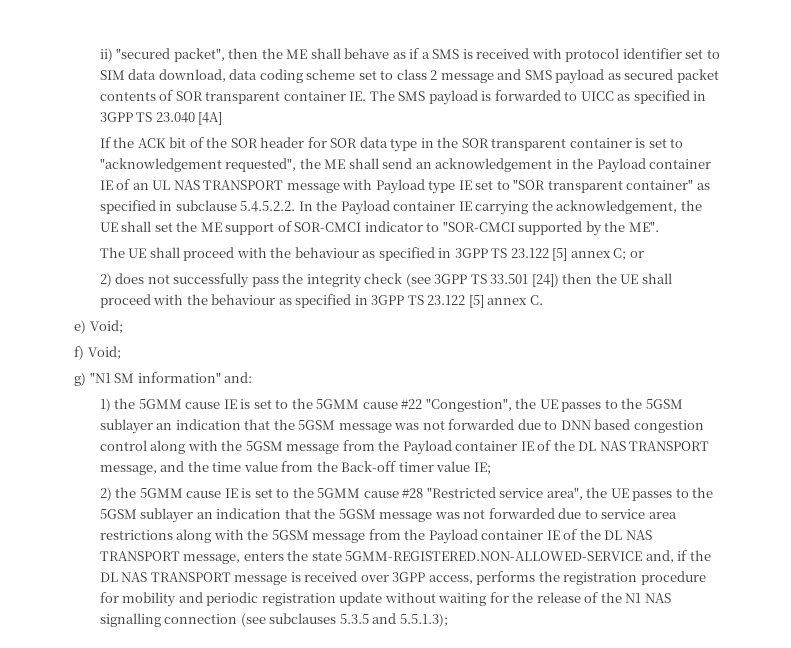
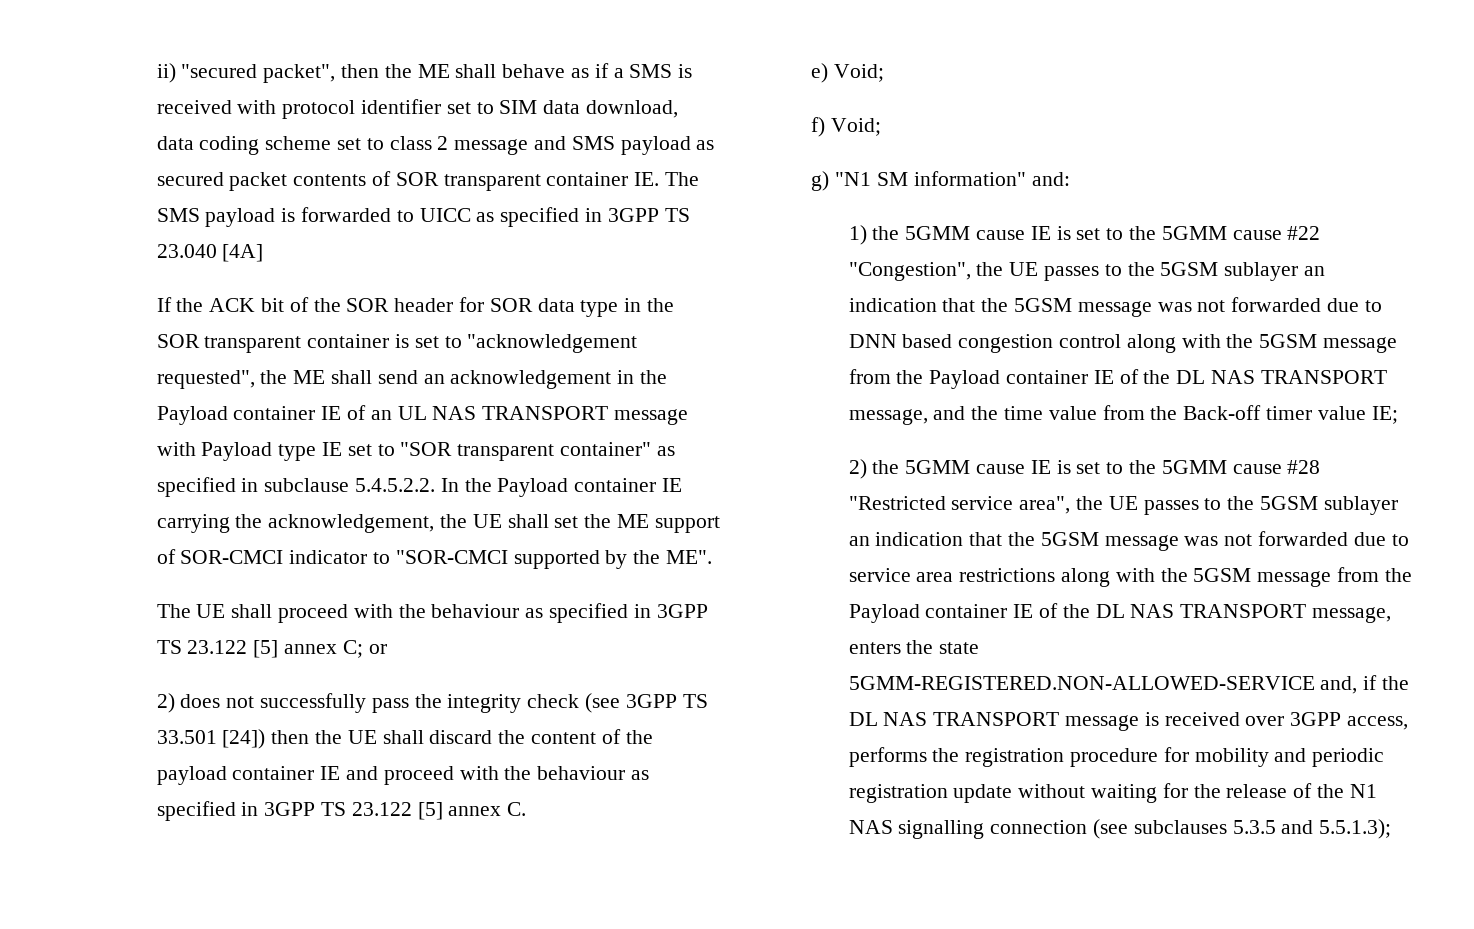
- 2) does not successfully pass the integrity check (see 3GPP TS 33.501 [24]) then the UE shall proceed with the behaviour as specified in 3GPP TS 23.122 [5] annex C.
+ 2) does not successfully pass the integrity check (see 3GPP TS 33.501 [24]) then the UE shall discard the content of the payload container IE and proceed with the behaviour as specified in 3GPP TS 23.122 [5] annex C.

